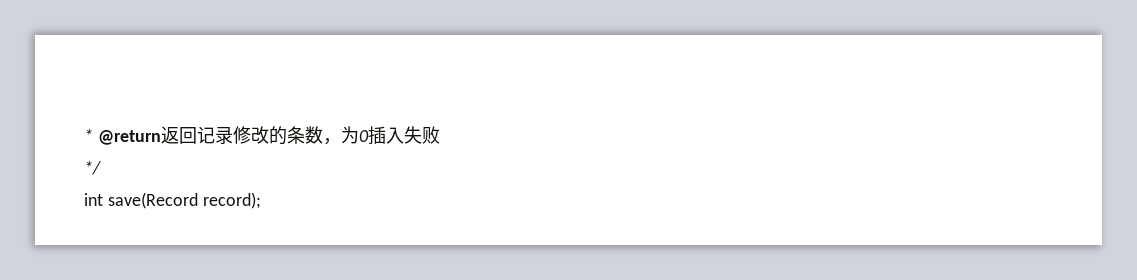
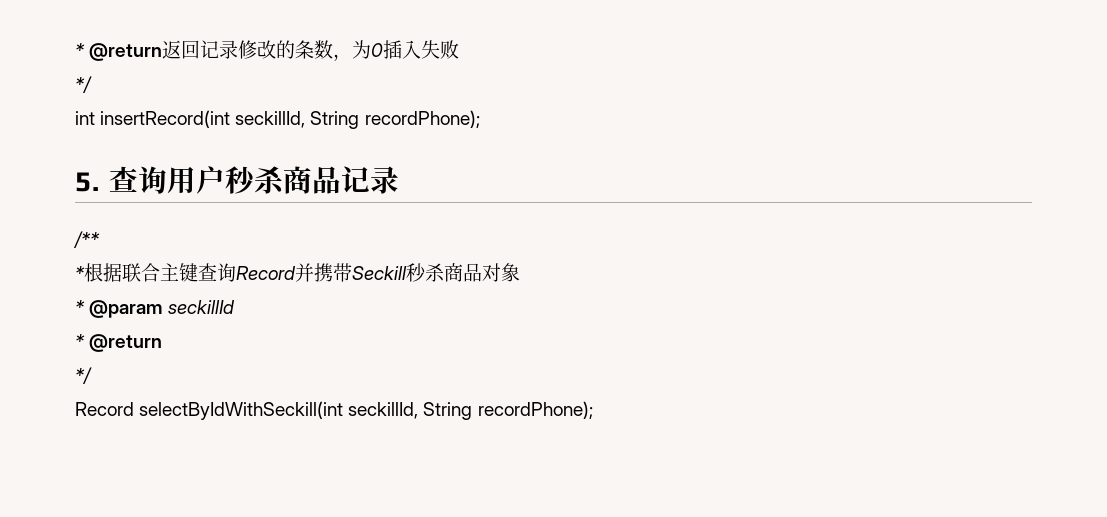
- int save(Record record);
+ int insertRecord(int seckillId, String recordPhone);
+ 5.查询用户秒杀商品记录
+ /**
+ *根据联合主键查询Record并携带Seckill秒杀商品对象
+ * @param seckillId
+ * @return
+ */
+ Record selectByIdWithSeckill(int seckillId, String recordPhone);

